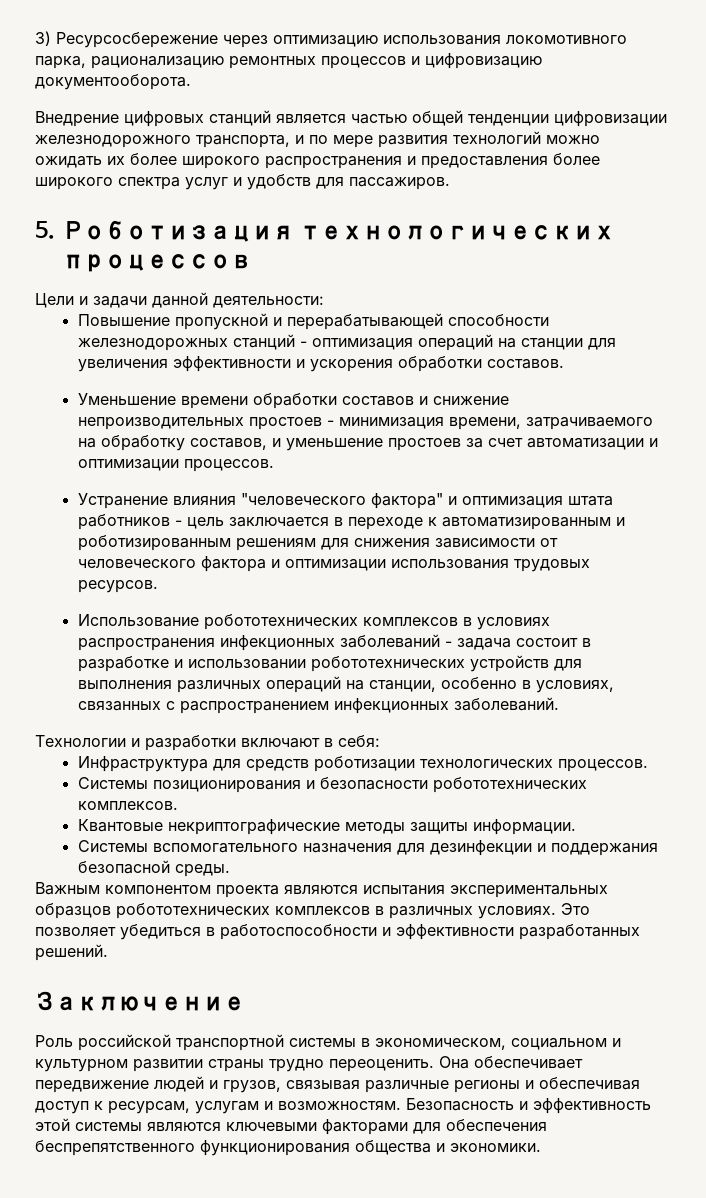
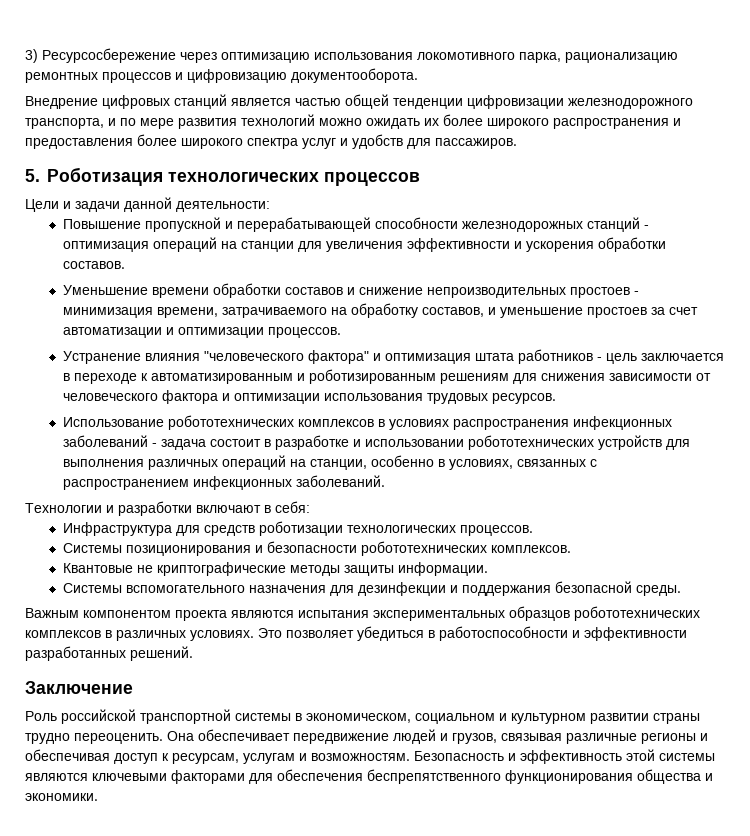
- Квантовые некриптографические методы защиты информации.
+ Квантовые не криптографические методы защиты информации.

